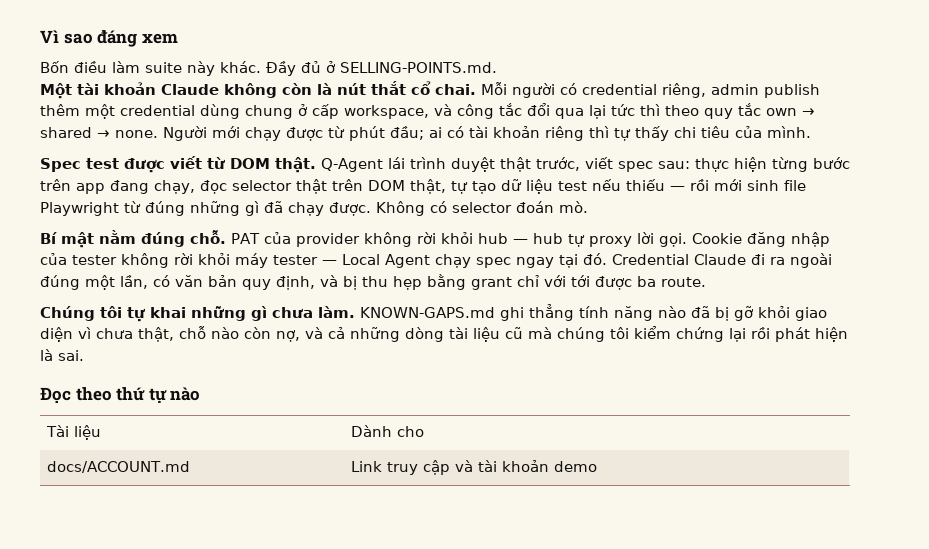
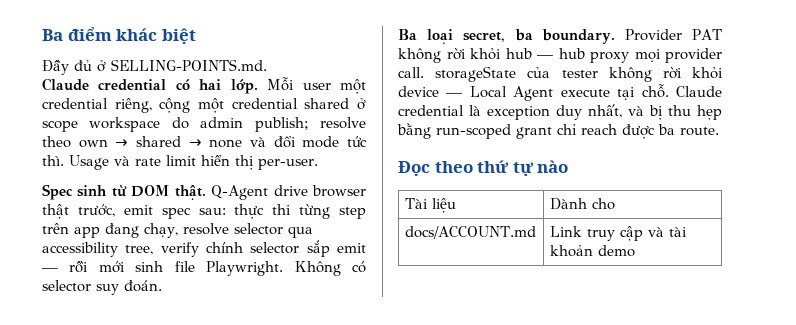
- Vì sao đáng xem
- Bốn điều làm suite này khác. Đầy đủ ở SELLING-POINTS.md.
- Một tài khoản Claude không còn là nút thắt cổ chai. Mỗi người có credential riêng, admin publish thêm một credential dùng chung ở cấp workspace, và công tắc đổi qua lại tức thì theo quy tắc own → shared → none. Người mới chạy được từ phút đầu; ai có tài khoản riêng thì tự thấy chi tiêu của mình.
- Spec test được viết từ DOM thật.
+ Ba điểm khác biệt
+ Đầy đủ ở SELLING-POINTS.md.
+ Claude credential có hai lớp. Mỗi user một credential riêng, cộng một credential shared ở scope workspace do admin publish; resolve theo own → shared → none và đổi mode tức thì. Usage và rate limit hiển thị per-user.
+ Spec sinh từ DOM thật.
- Q-Agent lái trình duyệt thật trước, viết spec sau: thực hiện từng bước trên app đang chạy, đọc selector thật trên DOM thật, tự tạo dữ liệu test nếu thiếu — rồi mới sinh file Playwright từ đúng những gì đã chạy được. Không có selector đoán mò.
- Bí mật nằm đúng chỗ. PAT của provider không rời khỏi hub — hub tự proxy lời gọi. Cookie đăng nhập của tester không rời khỏi máy tester — Local Agent chạy spec ngay tại đó. Credential Claude đi ra ngoài đúng một lần, có văn bản quy định, và bị thu hẹp bằng grant chỉ với tới được ba route.
+ Q-Agent drive browser thật trước, emit spec sau: thực thi từng step trên app đang chạy, resolve selector qua accessibility tree, verify chính selector sắp emit — rồi mới sinh file Playwright. Không có selector suy đoán.
+ Ba loại secret, ba boundary. Provider PAT không rời khỏi hub — hub proxy mọi provider call. storageState của tester không rời khỏi device — Local Agent execute tại chỗ. Claude credential là exception duy nhất, và bị thu hẹp bằng run-scoped grant chỉ reach được ba route.
- Chúng tôi tự khai những gì chưa làm. KNOWN-GAPS.md ghi thẳng tính năng nào đã bị gỡ khỏi giao diện vì chưa thật, chỗ nào còn nợ, và cả những dòng tài liệu cũ mà chúng tôi kiểm chứng lại rồi phát hiện là sai.

